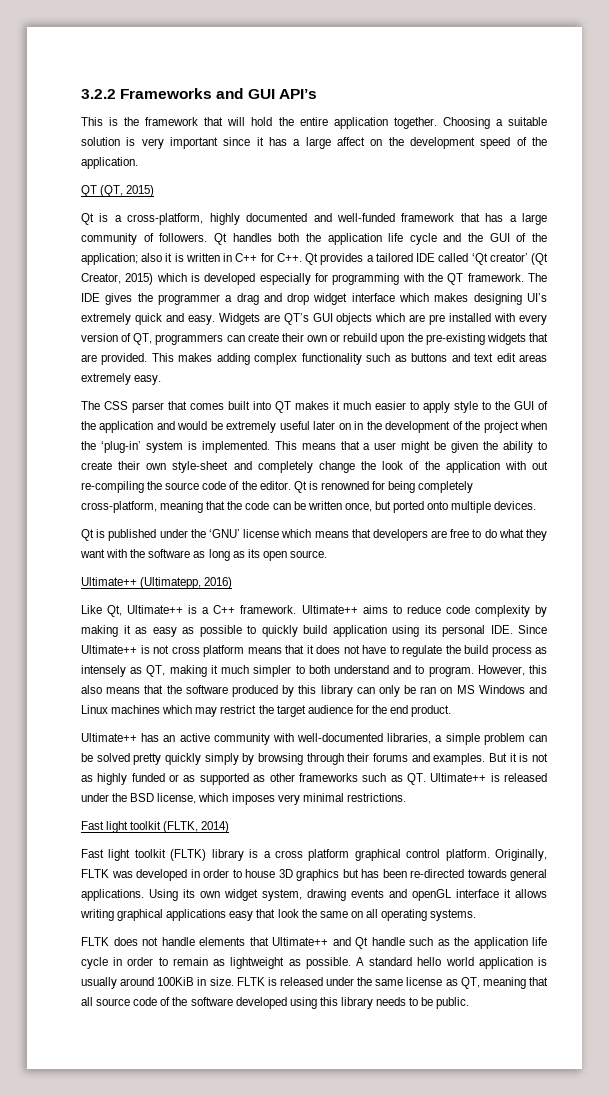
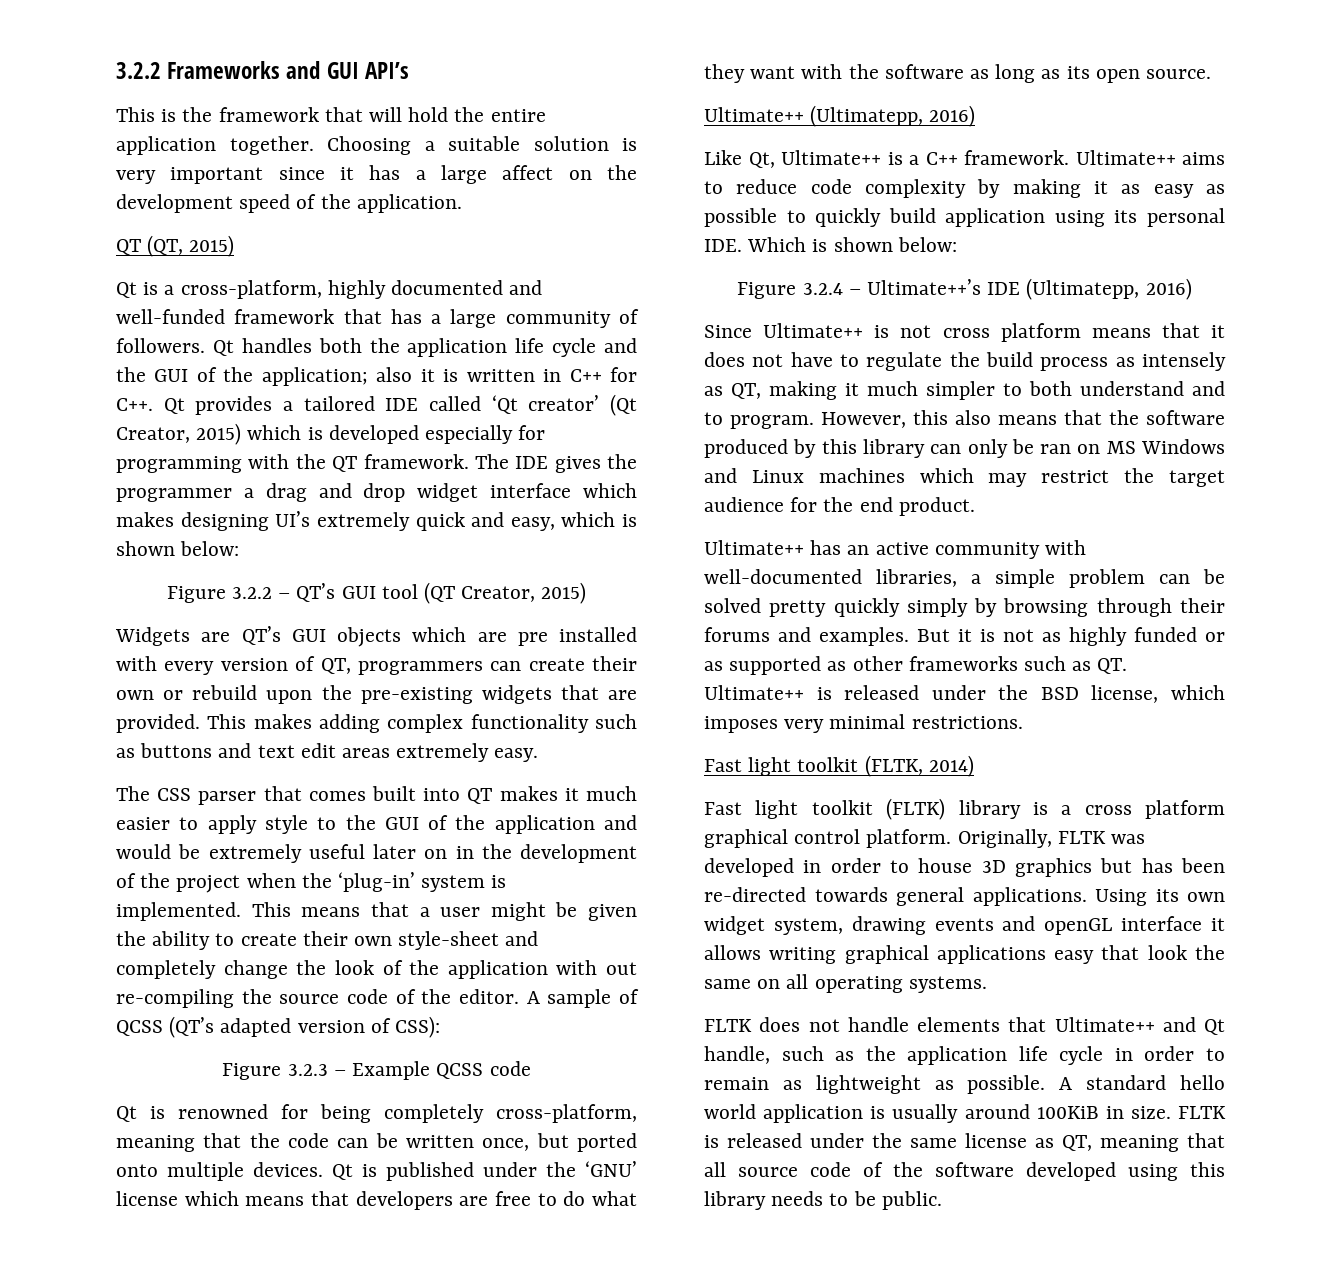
- The IDE gives the programmer a drag and drop widget interface which makes designing UI’s extremely quick and easy. Widgets are QT’s GUI objects which are pre installed with every version of QT, programmers can create their own or rebuild upon the pre-existing widgets that are provided.
+ The IDE gives the programmer a drag and drop widget interface which makes designing UI’s extremely quick and easy, which is shown below:
+ Figure 3.2.2 – QT’s GUI tool (QT Creator, 2015)
+ Widgets are QT’s GUI objects which are pre installed with every version of QT, programmers can create their own or rebuild upon the pre-existing widgets that are provided.
- This means that a user might be given the ability to create their own style-sheet and completely change the look of the application with out re-compiling the source code of the editor. Qt is renowned for being completely cross-platform, meaning that the code can be written once, but ported onto multiple devices.
- Qt is published under the ‘GNU’ license which means that developers are free to do what they want with the software as long as its open source.
+ This means that a user might be given the ability to create their own style-sheet and completely change the look of the application with out re-compiling the source code of the editor. A sample of QCSS (QT’s adapted version of CSS):
+ Figure 3.2.3 – Example QCSS code
+ Qt is renowned for being completely cross-platform, meaning that the code can be written once, but ported onto multiple devices. Qt is published under the ‘GNU’ license which means that developers are free to do what they want with the software as long as its open source.
- Ultimate++ aims to reduce code complexity by making it as easy as possible to quickly build application using its personal IDE. Since Ultimate++ is not cross platform means that it does not have to regulate the build process as intensely as QT, making it much simpler to both understand and to program.
+ Ultimate++ aims to reduce code complexity by making it as easy as possible to quickly build application using its personal IDE. Which is shown below:
+ Figure 3.2.4 – Ultimate++’s IDE (Ultimatepp, 2016)
+ Since Ultimate++ is not cross platform means that it does not have to regulate the build process as intensely as QT, making it much simpler to both understand and to program.
- FLTK does not handle elements that Ultimate++ and Qt handle such as the application life cycle in order to remain as lightweight as possible.
+ FLTK does not handle elements that Ultimate++ and Qt handle, such as the application life cycle in order to remain as lightweight as possible.

